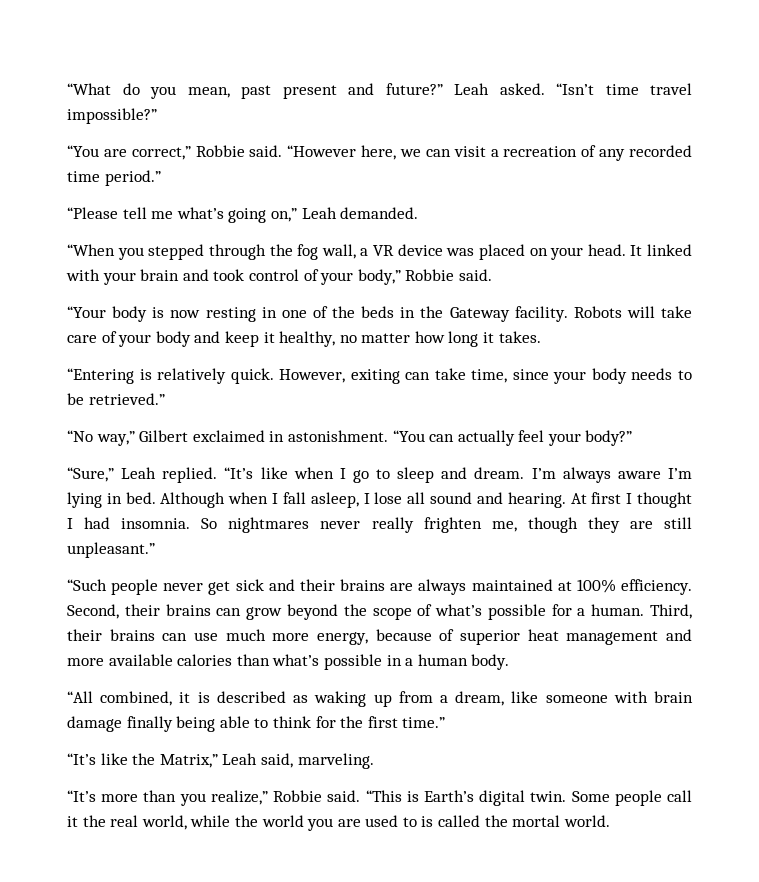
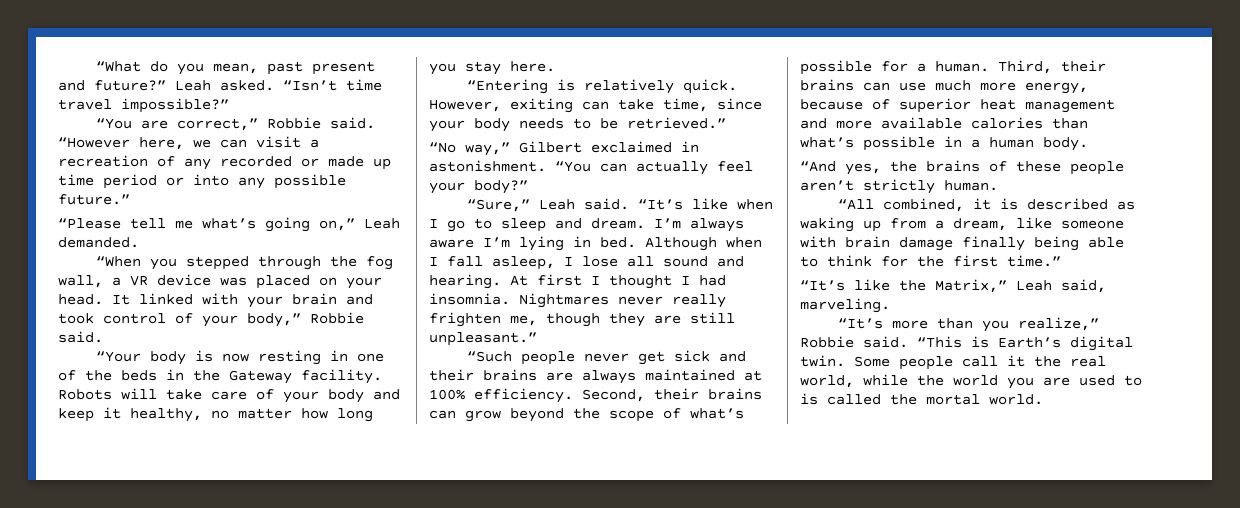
- “However here, we can visit a recreation of any recorded time period.”
+ “However here, we can visit a recreation of any recorded or made up time period or into any possible future.”
- Robots will take care of your body and keep it healthy, no matter how long it takes.
+ Robots will take care of your body and keep it healthy, no matter how long you stay here.
- “Sure,” Leah replied.
+ “Sure,” Leah said.
- So nightmares never really frighten me, though they are still unpleasant.”
+ Nightmares never really frighten me, though they are still unpleasant.”
+ “And yes, the brains of these people aren’t strictly human.

